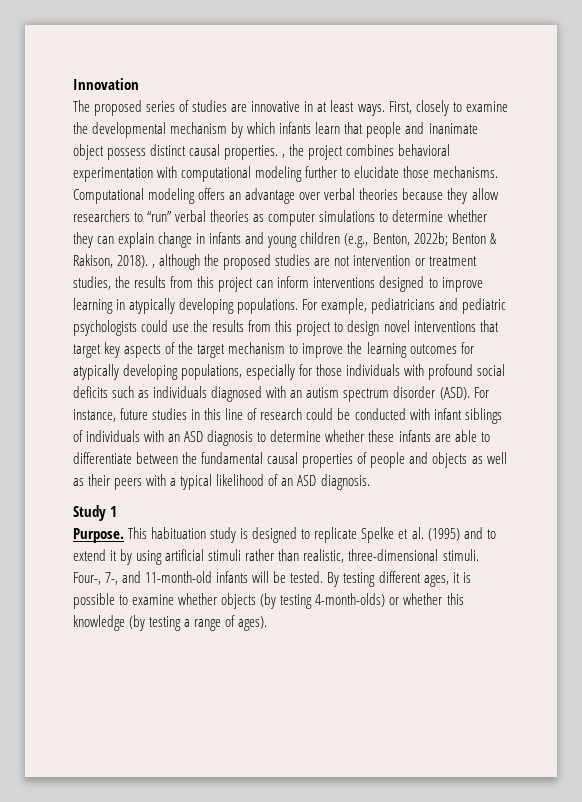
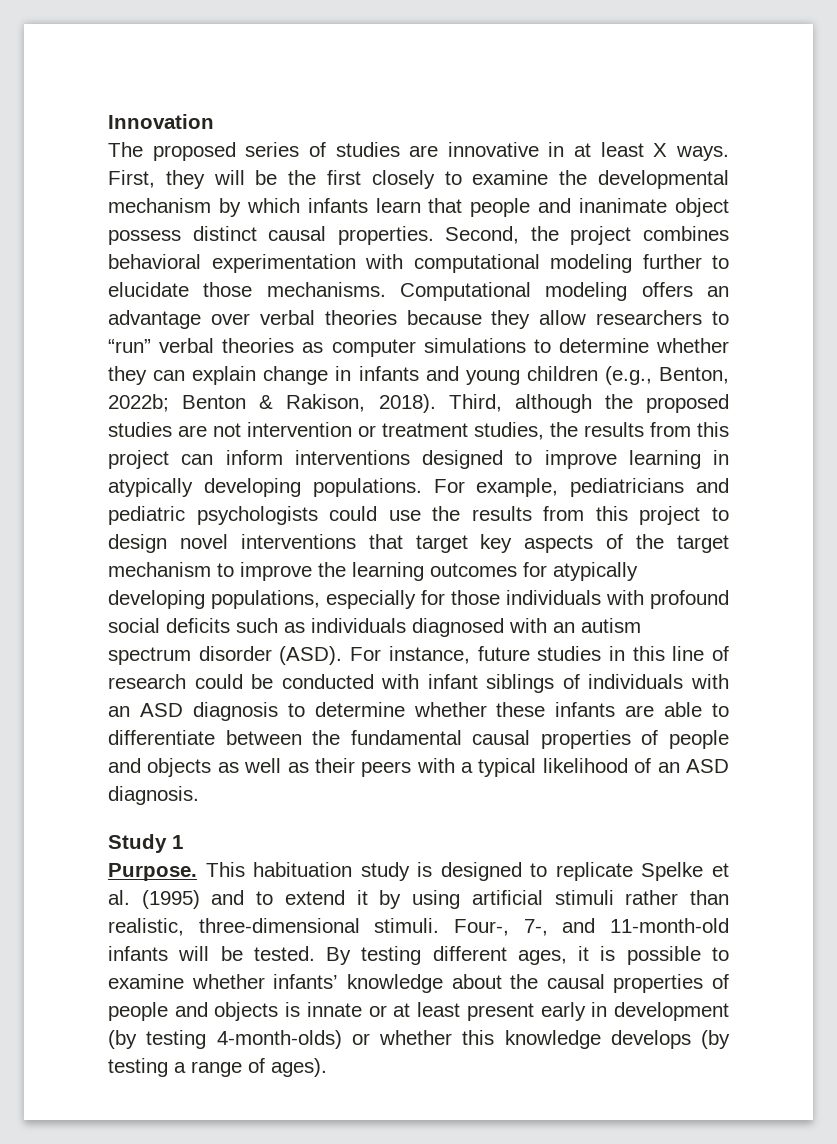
- The proposed series of studies are innovative in at least ways.
+ The proposed series of studies are innovative in at least X ways.
- First, closely to examine the developmental mechanism by which infants learn that people and inanimate object possess distinct causal properties. , the project combines behavioral experimentation with computational modeling further to elucidate those mechanisms.
+ First, they will be the first closely to examine the developmental mechanism by which infants learn that people and inanimate object possess distinct causal properties. Second, the project combines behavioral experimentation with computational modeling further to elucidate those mechanisms.
- Benton & Rakison, 2018). , although the proposed studies are not intervention or treatment studies, the results from this project can inform interventions designed to improve learning in atypically developing populations.
+ Benton & Rakison, 2018). Third, although the proposed studies are not intervention or treatment studies, the results from this project can inform interventions designed to improve learning in atypically developing populations.
- By testing different ages, it is possible to examine whether objects (by testing 4-month-olds) or whether this knowledge (by testing a range of ages).
+ By testing different ages, it is possible to examine whether infants’ knowledge about the causal properties of people and objects is innate or at least present early in development (by testing 4-month-olds) or whether this knowledge develops (by testing a range of ages).

